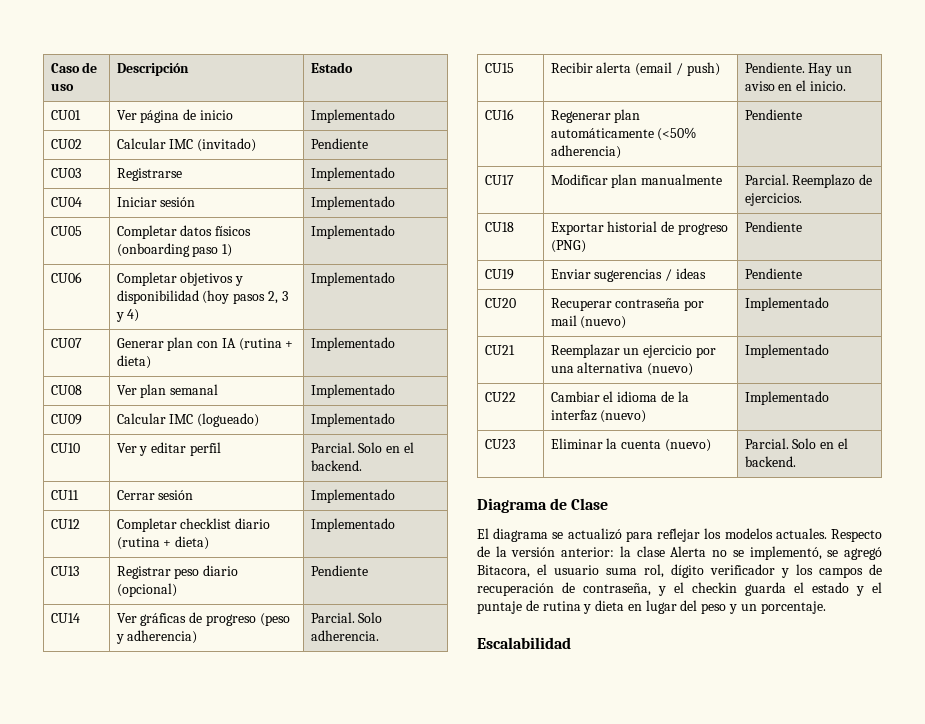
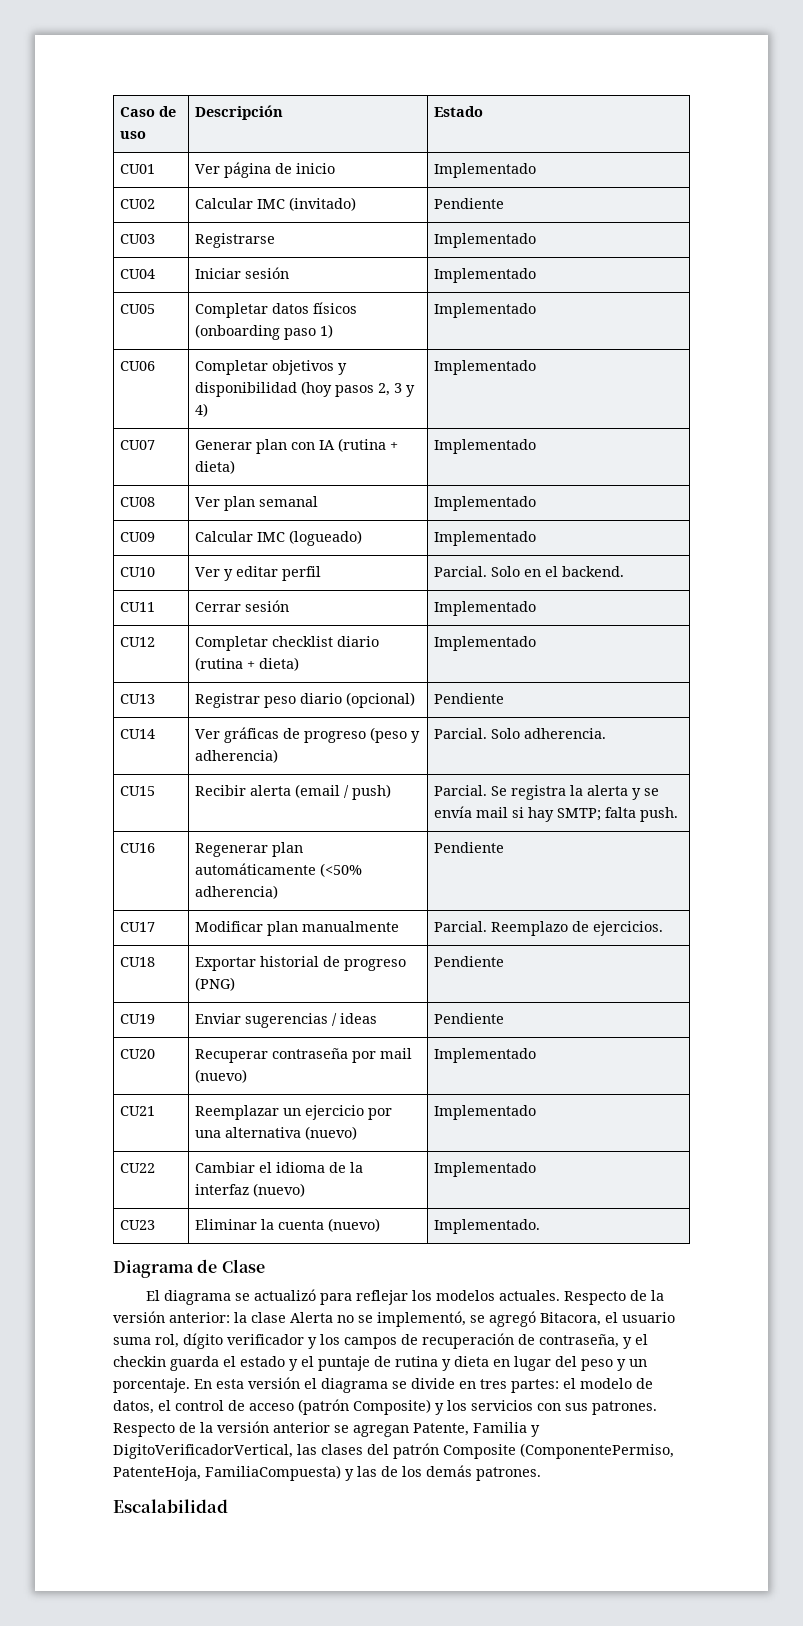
- CU15 | Recibir alerta (email / push) | Pendiente. Hay un aviso en el inicio.
+ CU15 | Recibir alerta (email / push) | Parcial. Se registra la alerta y se envía mail si hay SMTP; falta push.
- CU23 | Eliminar la cuenta (nuevo) | Parcial. Solo en el backend.
+ CU23 | Eliminar la cuenta (nuevo) | Implementado.
+ En esta versión el diagrama se divide en tres partes: el modelo de datos, el control de acceso (patrón Composite) y los servicios con sus patrones. Respecto de la versión anterior se agregan Patente, Familia y DigitoVerificadorVertical, las clases del patrón Composite (ComponentePermiso, PatenteHoja, FamiliaCompuesta) y las de los demás patrones.

